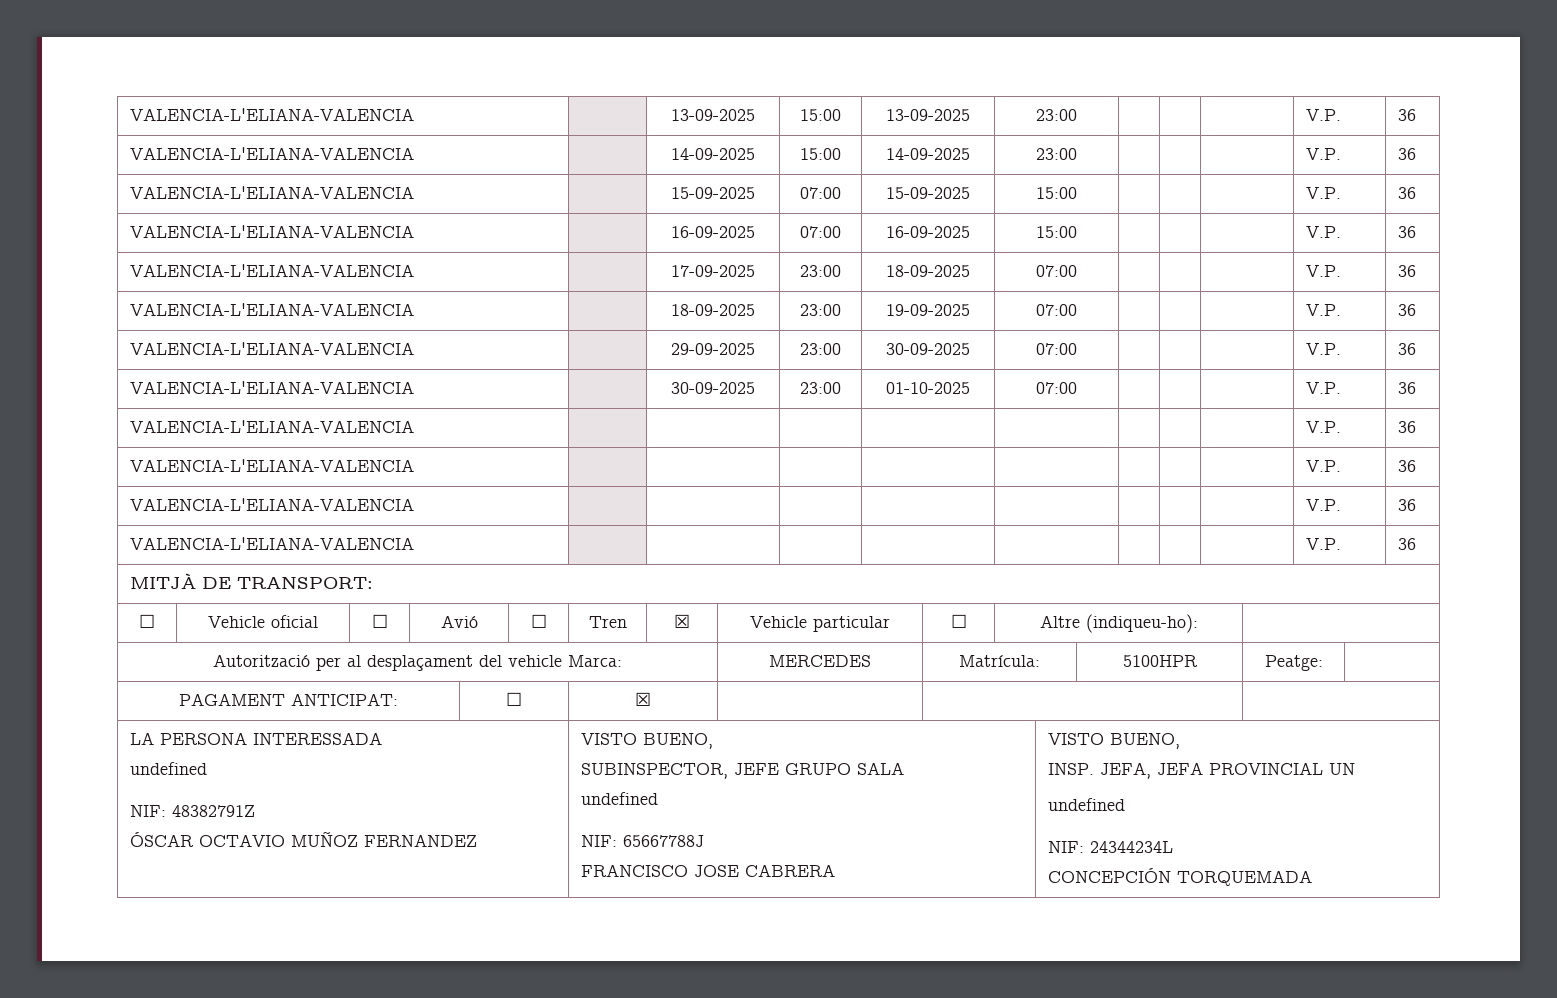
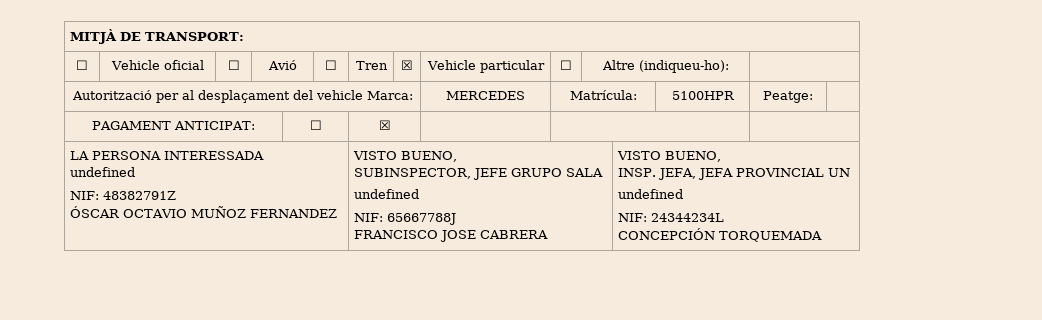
- VALENCIA-L'ELIANA-VALENCIA | | 13-09-2025 | 15:00 | 13-09-2025 | 23:00 | | | | V.P. | 36
- VALENCIA-L'ELIANA-VALENCIA | | 14-09-2025 | 15:00 | 14-09-2025 | 23:00 | | | | V.P. | 36
- VALENCIA-L'ELIANA-VALENCIA | | 15-09-2025 | 07:00 | 15-09-2025 | 15:00 | | | | V.P. | 36
- VALENCIA-L'ELIANA-VALENCIA | | 16-09-2025 | 07:00 | 16-09-2025 | 15:00 | | | | V.P. | 36
- VALENCIA-L'ELIANA-VALENCIA | | 17-09-2025 | 23:00 | 18-09-2025 | 07:00 | | | | V.P. | 36
- VALENCIA-L'ELIANA-VALENCIA | | 18-09-2025 | 23:00 | 19-09-2025 | 07:00 | | | | V.P. | 36
- VALENCIA-L'ELIANA-VALENCIA | | 29-09-2025 | 23:00 | 30-09-2025 | 07:00 | | | | V.P. | 36
- VALENCIA-L'ELIANA-VALENCIA | | 30-09-2025 | 23:00 | 01-10-2025 | 07:00 | | | | V.P. | 36
- VALENCIA-L'ELIANA-VALENCIA | | | | | | | | | V.P. | 36
- VALENCIA-L'ELIANA-VALENCIA | | | | | | | | | V.P. | 36
- VALENCIA-L'ELIANA-VALENCIA | | | | | | | | | V.P. | 36
- VALENCIA-L'ELIANA-VALENCIA | | | | | | | | | V.P. | 36

